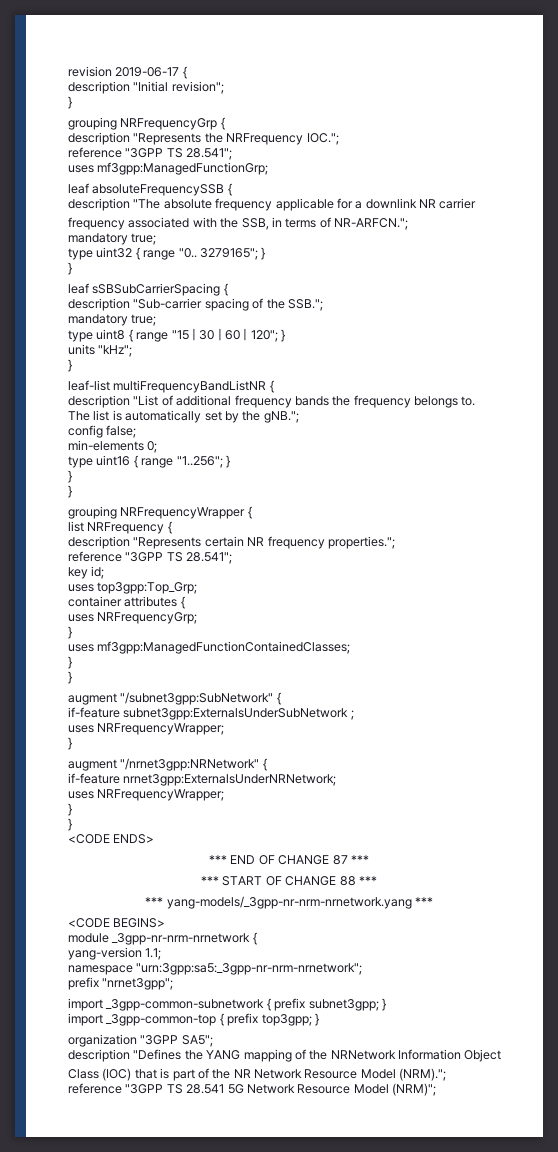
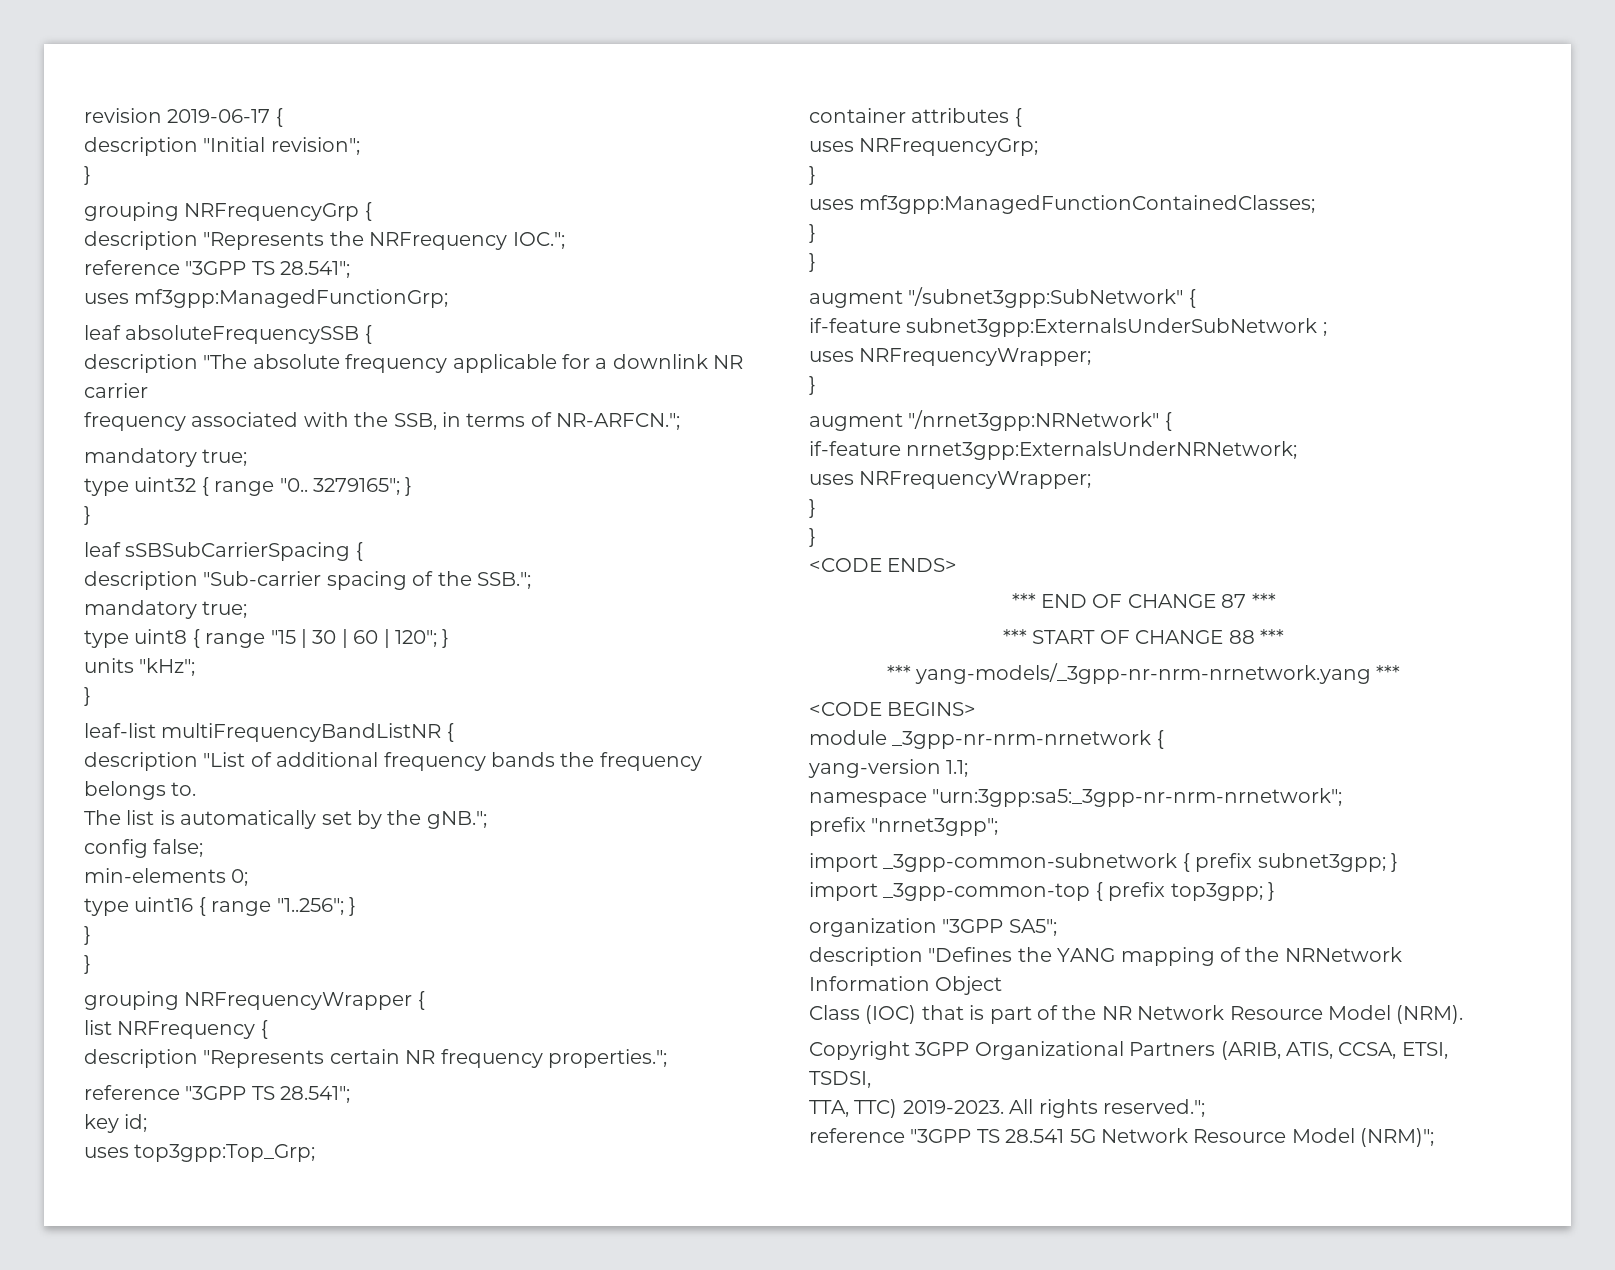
- Class (IOC) that is part of the NR Network Resource Model (NRM).";
+ Class (IOC) that is part of the NR Network Resource Model (NRM).
+ Copyright 3GPP Organizational Partners (ARIB, ATIS, CCSA, ETSI, TSDSI,
+ TTA, TTC) 2019-2023. All rights reserved.";

